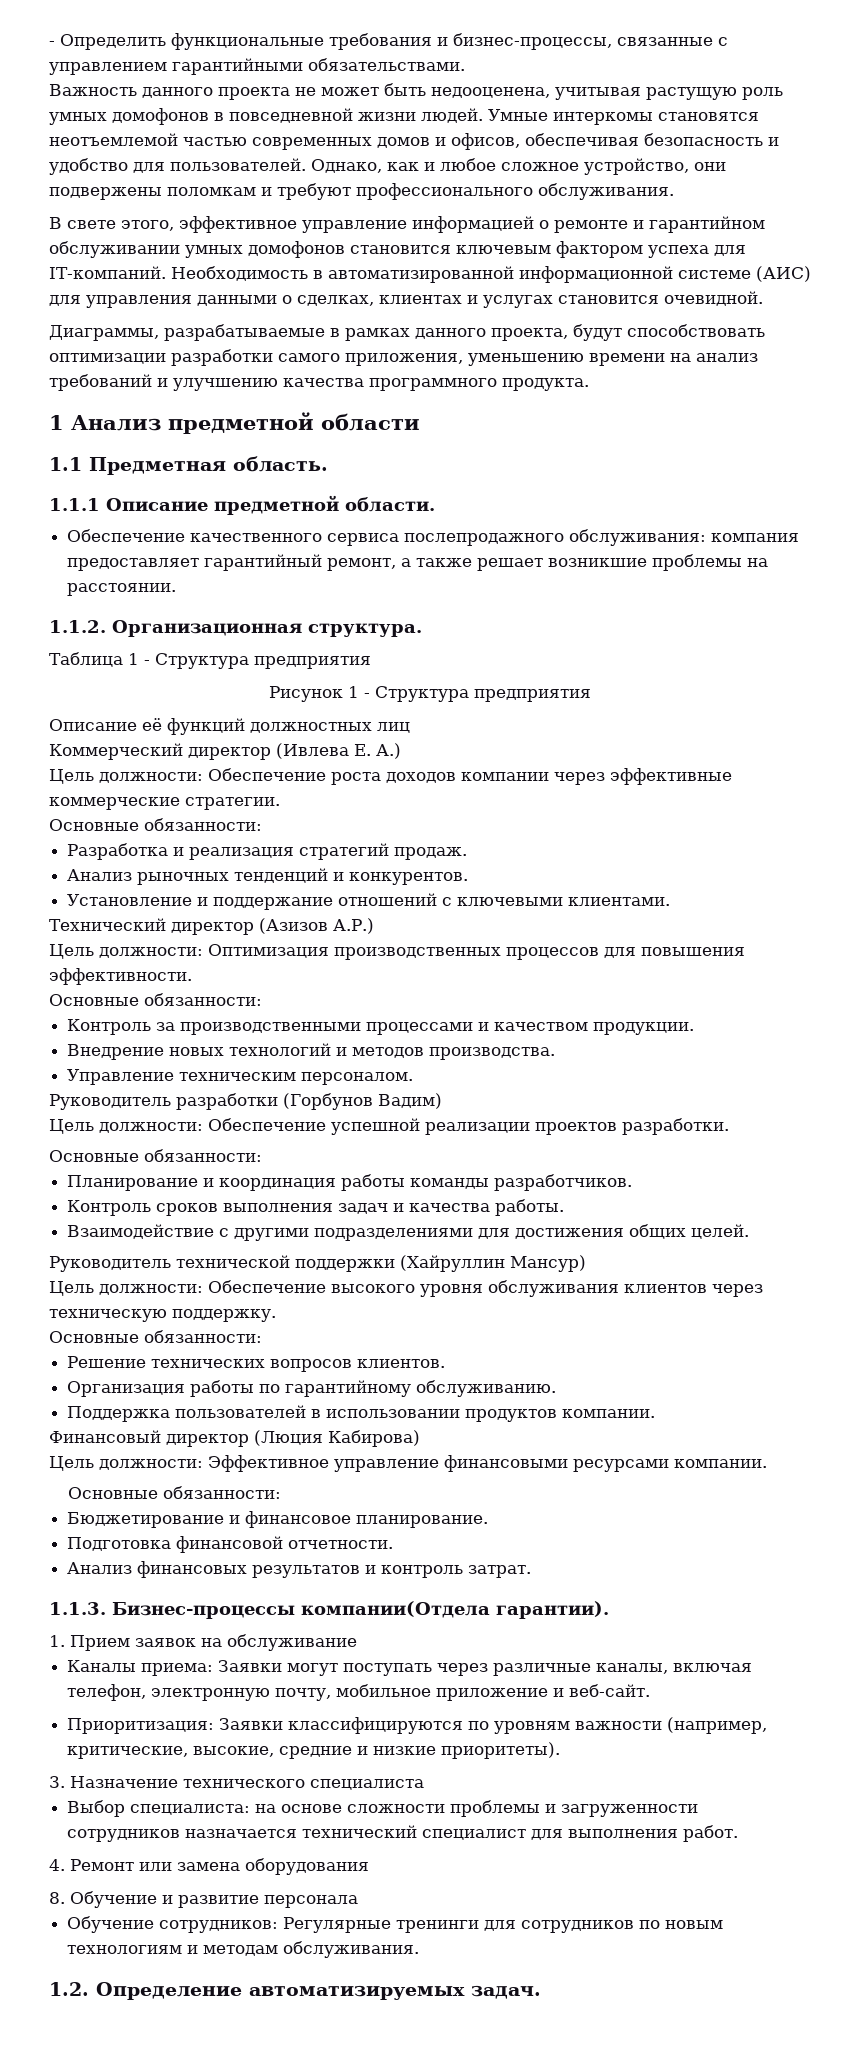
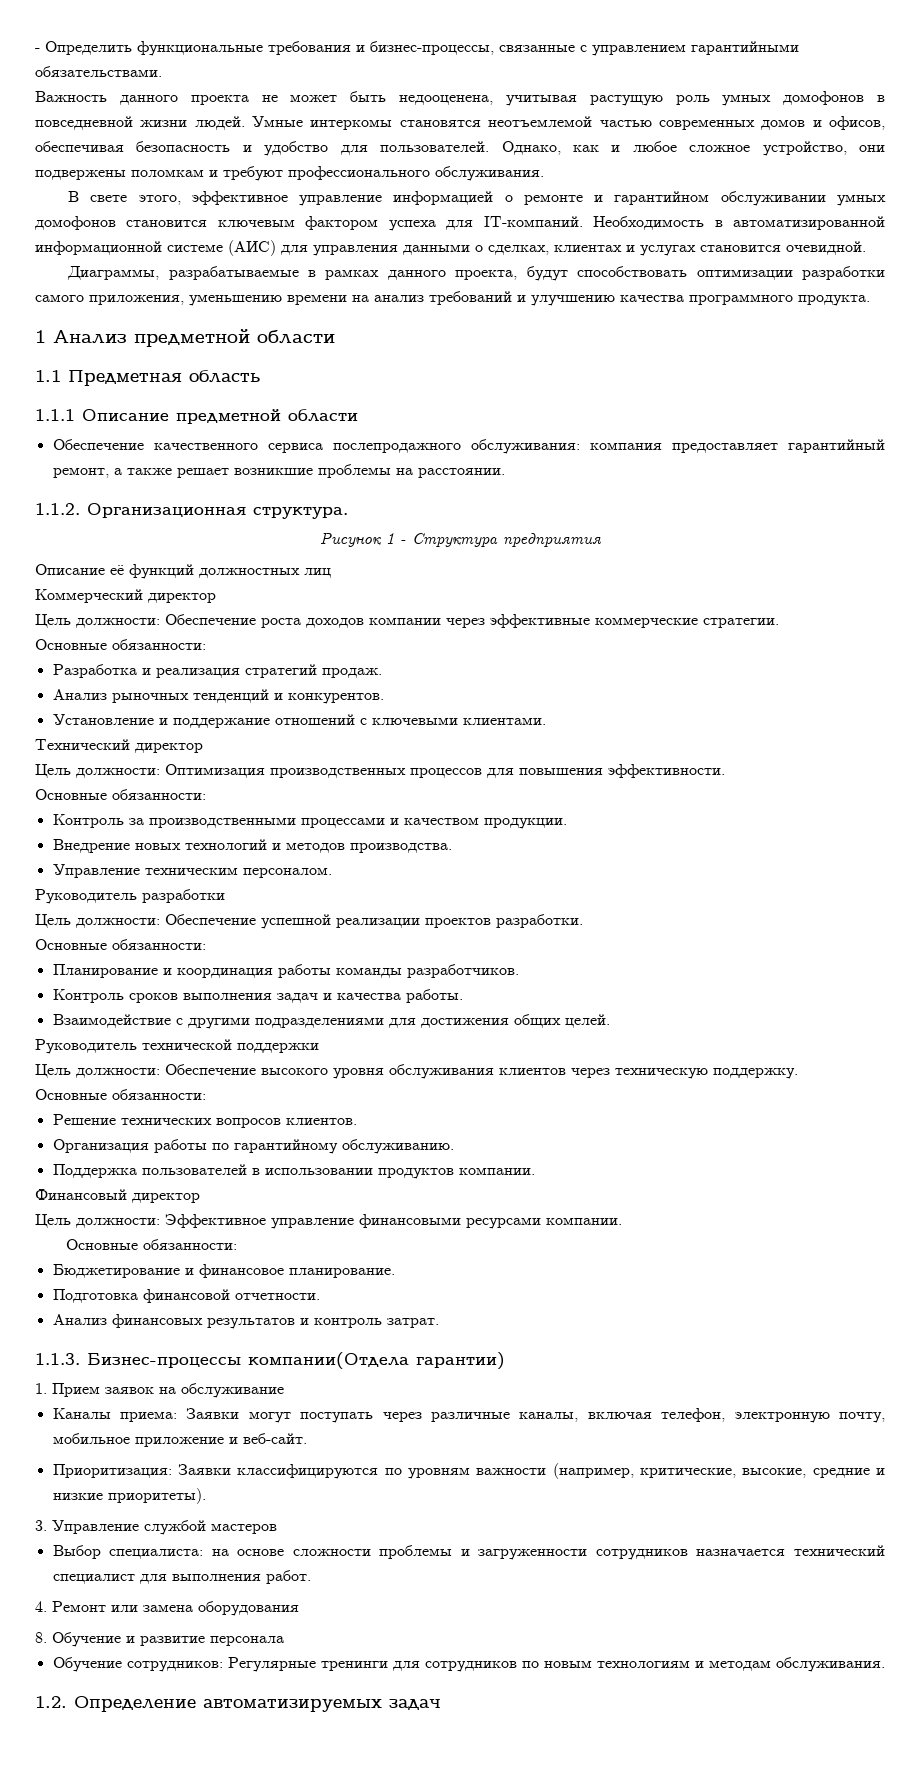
- 1.1 Предметная область.
+ 1.1 Предметная область
- 1.1.1 Описание предметной области.
+ 1.1.1 Описание предметной области
- Таблица 1 - Структура предприятия
- Коммерческий директор (Ивлева Е. А.)
+ Коммерческий директор
- Технический директор (Азизов А.Р.)
+ Технический директор
- Руководитель разработки (Горбунов Вадим)
+ Руководитель разработки
- Руководитель технической поддержки (Хайруллин Мансур)
+ Руководитель технической поддержки
- Финансовый директор (Люция Кабирова)
+ Финансовый директор
- 1.1.3. Бизнес-процессы компании(Отдела гарантии).
+ 1.1.3. Бизнес-процессы компании(Отдела гарантии)
- 3. Назначение технического специалиста
+ 3. Управление службой мастеров
- 1.2. Определение автоматизируемых задач.
+ 1.2. Определение автоматизируемых задач

